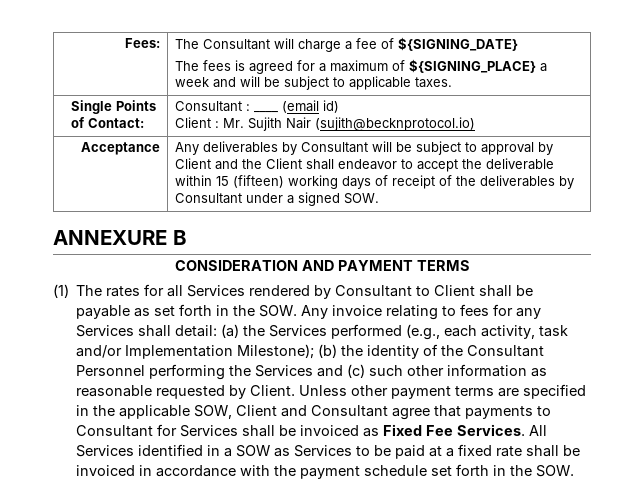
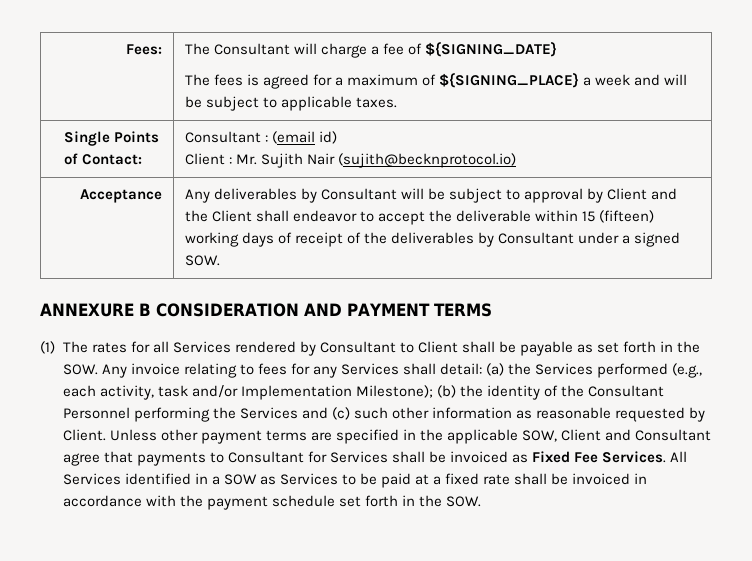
- Single Points of Contact: | Consultant : ____ (email id)
+ Single Points of Contact: | Consultant : (email id)
- ANNEXURE B
- CONSIDERATION AND PAYMENT TERMS
+ ANNEXURE B CONSIDERATION AND PAYMENT TERMS

